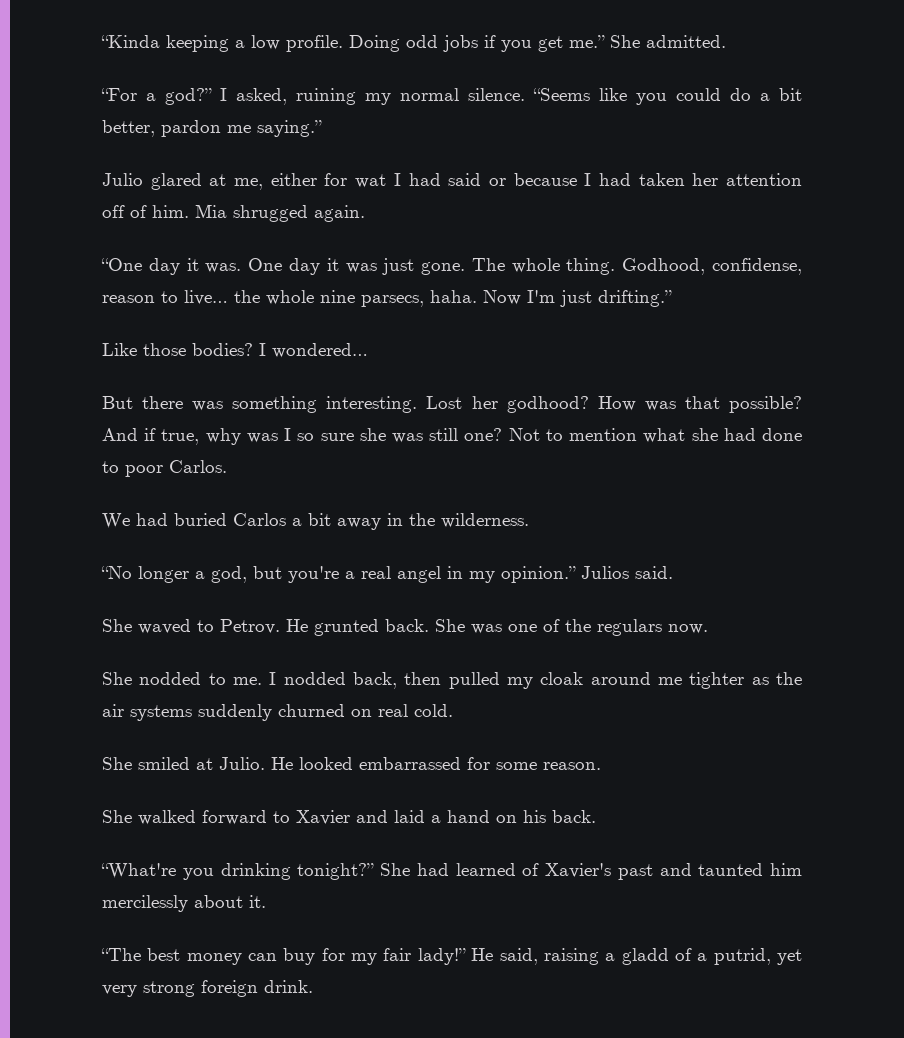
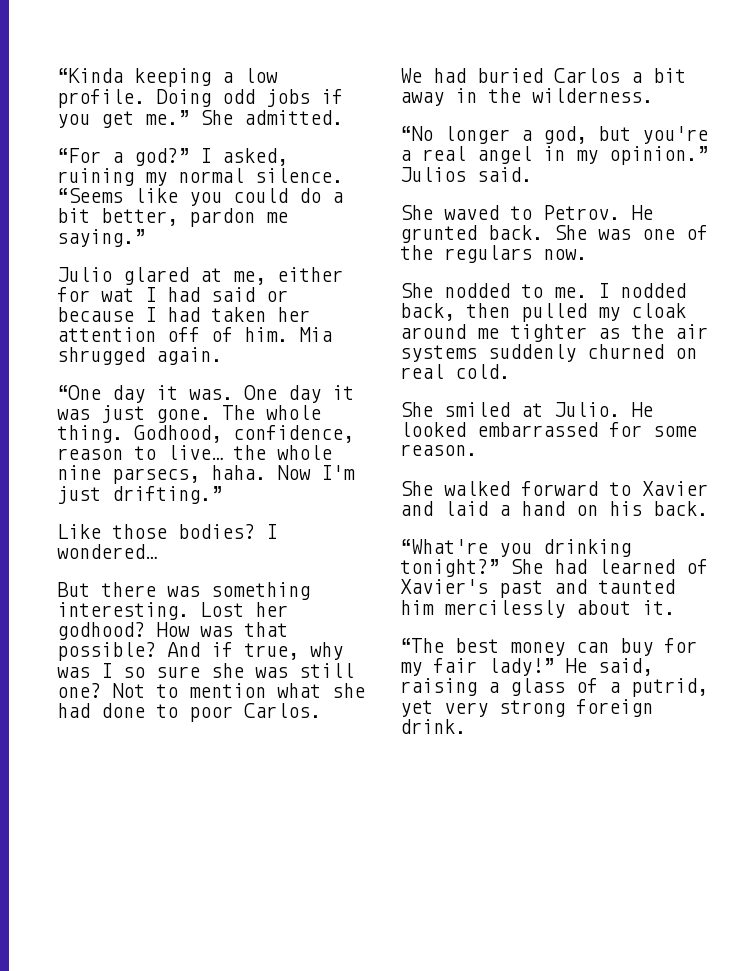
- Godhood, confidense, reason to live… the whole nine parsecs, haha.
+ Godhood, confidence, reason to live… the whole nine parsecs, haha.
- He said, raising a gladd of a putrid, yet very strong foreign drink.
+ He said, raising a glass of a putrid, yet very strong foreign drink.

